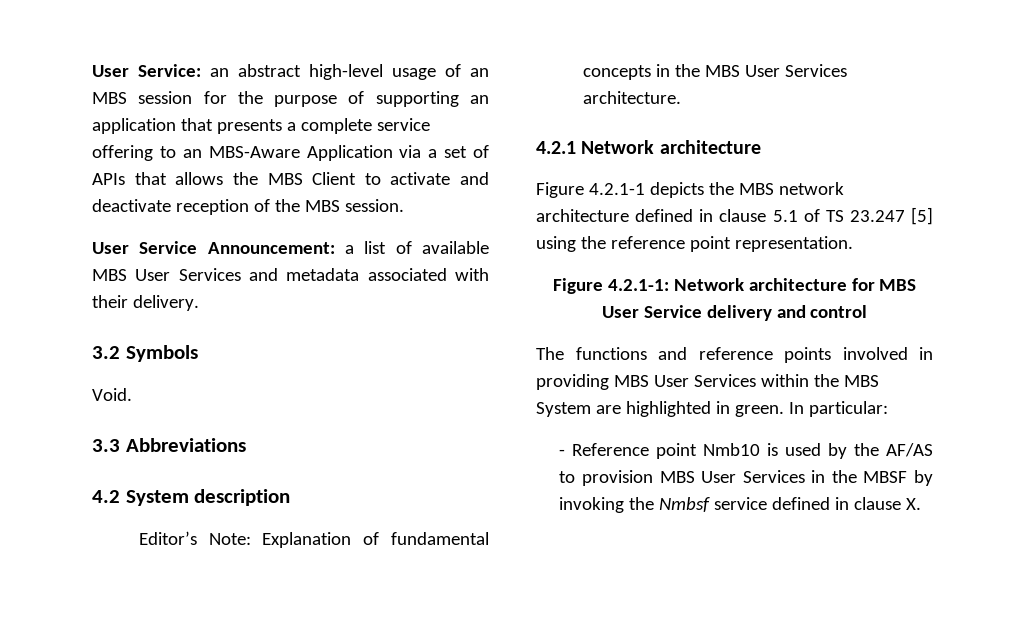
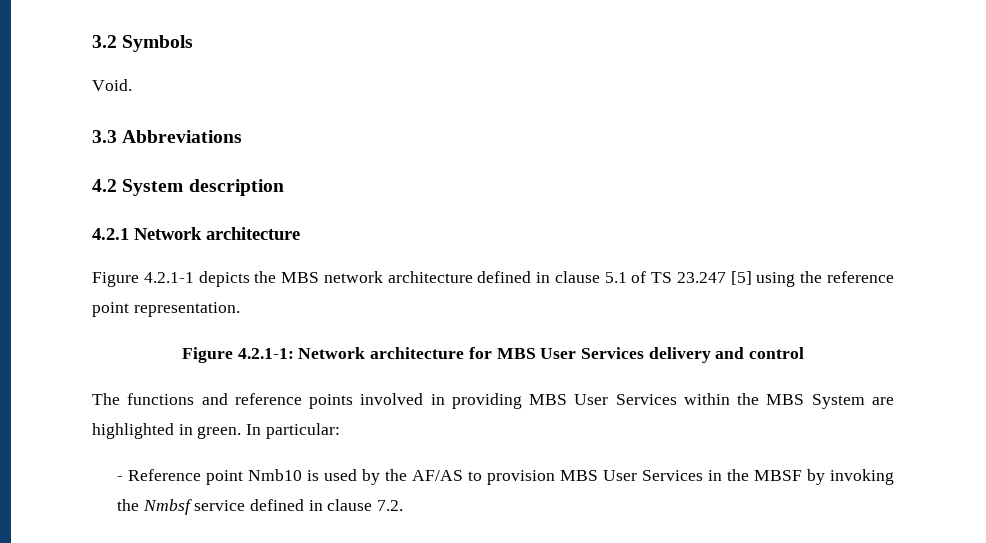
- User Service: an abstract high-level usage of an MBS session for the purpose of supporting an application that presents a complete service offering to an MBS-Aware Application via a set of APIs that allows the MBS Client to activate and deactivate reception of the MBS session.
- User Service Announcement: a list of available MBS User Services and metadata associated with their delivery.
- Editor’s Note: Explanation of fundamental concepts in the MBS User Services architecture.
- Figure 4.2.1-1: Network architecture for MBS User Service delivery and control
+ Figure 4.2.1-1: Network architecture for MBS User Services delivery and control
- - Reference point Nmb10 is used by the AF/AS to provision MBS User Services in the MBSF by invoking the Nmbsf service defined in clause X.
+ - Reference point Nmb10 is used by the AF/AS to provision MBS User Services in the MBSF by invoking the Nmbsf service defined in clause 7.2.

